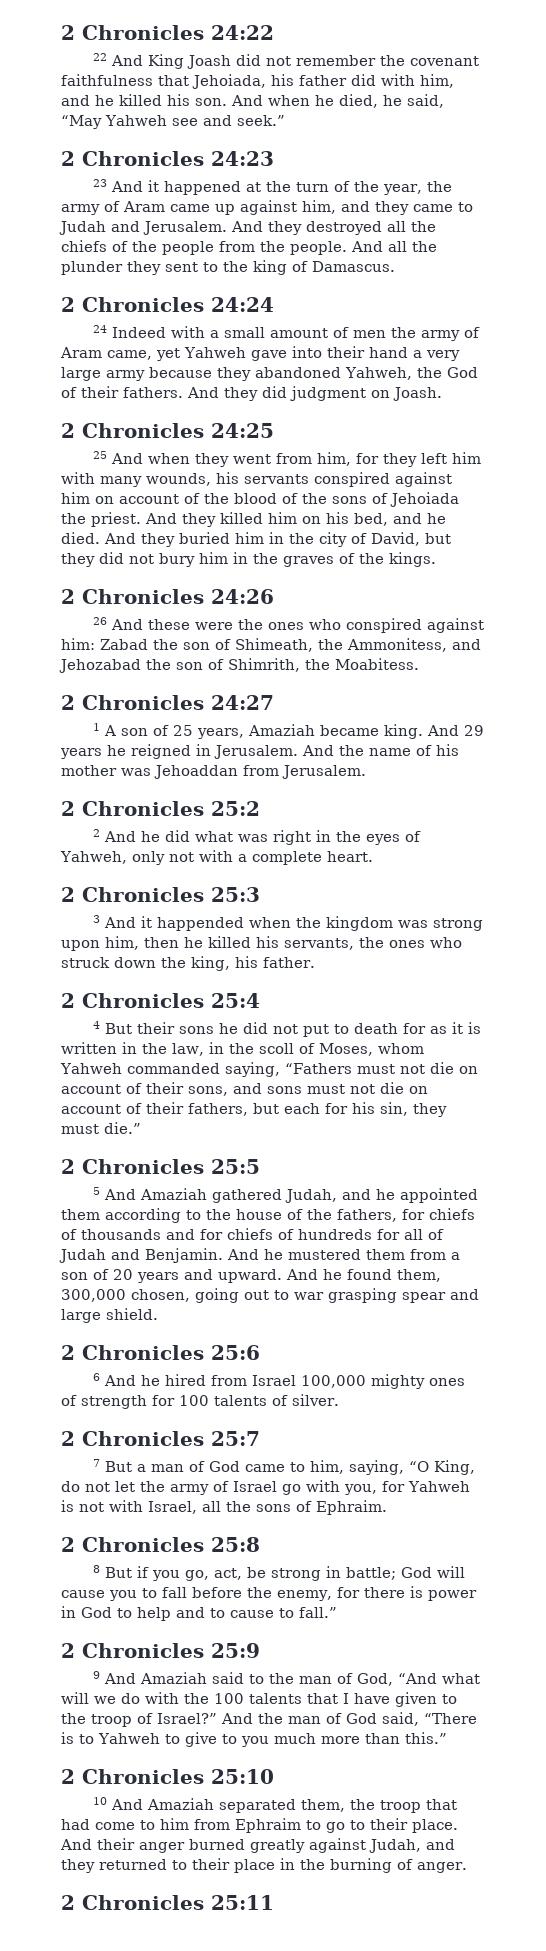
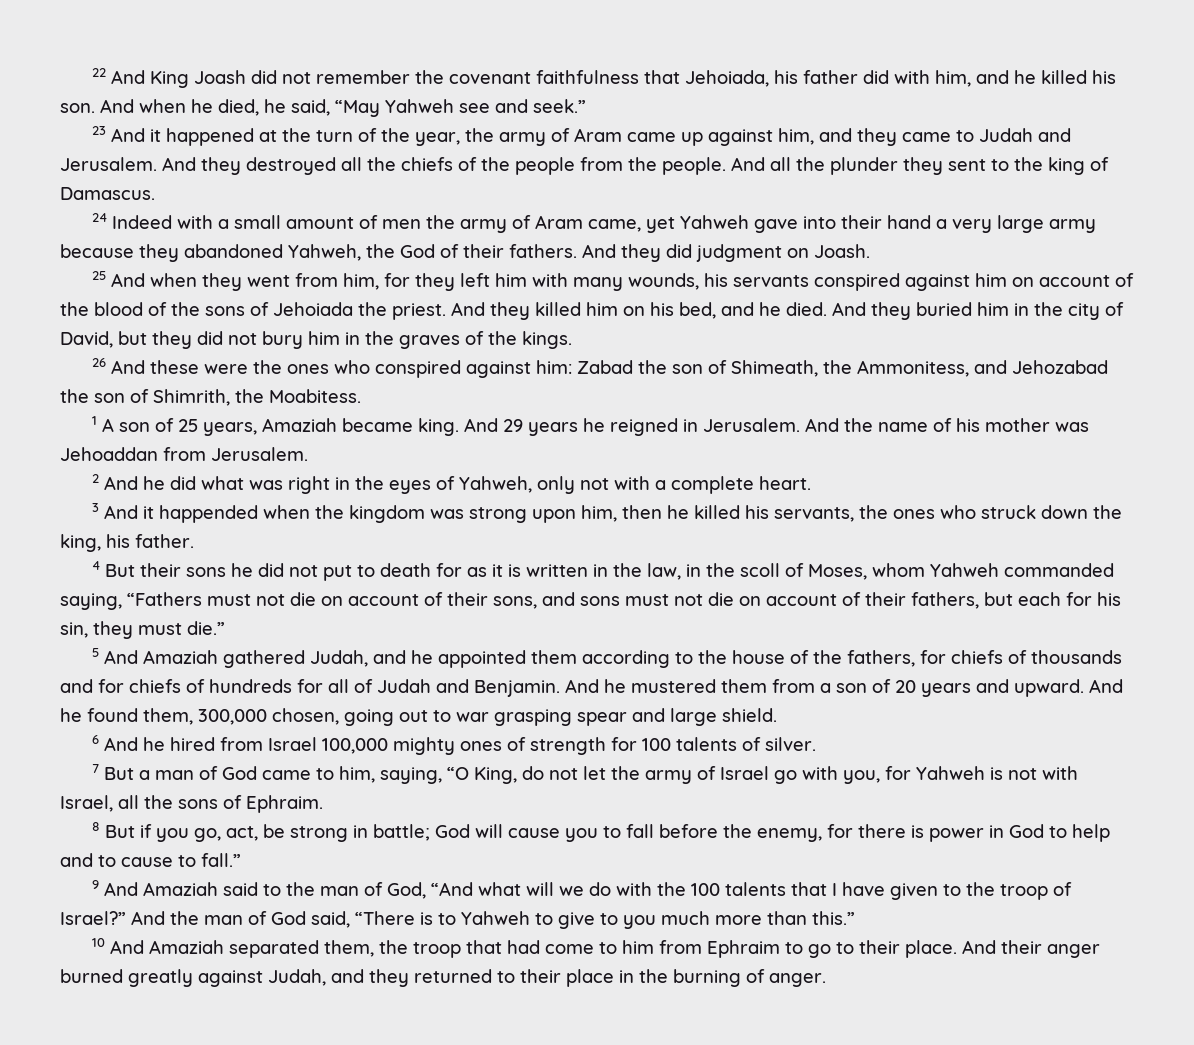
- 2 Chronicles 24:22
- 2 Chronicles 24:23
- 2 Chronicles 24:24
- 2 Chronicles 24:25
- 2 Chronicles 24:26
- 2 Chronicles 24:27
- 2 Chronicles 25:2
- 2 Chronicles 25:3
- 2 Chronicles 25:4
- 2 Chronicles 25:5
- 2 Chronicles 25:6
- 2 Chronicles 25:7
- 2 Chronicles 25:8
- 2 Chronicles 25:9
- 2 Chronicles 25:10
- 2 Chronicles 25:11

